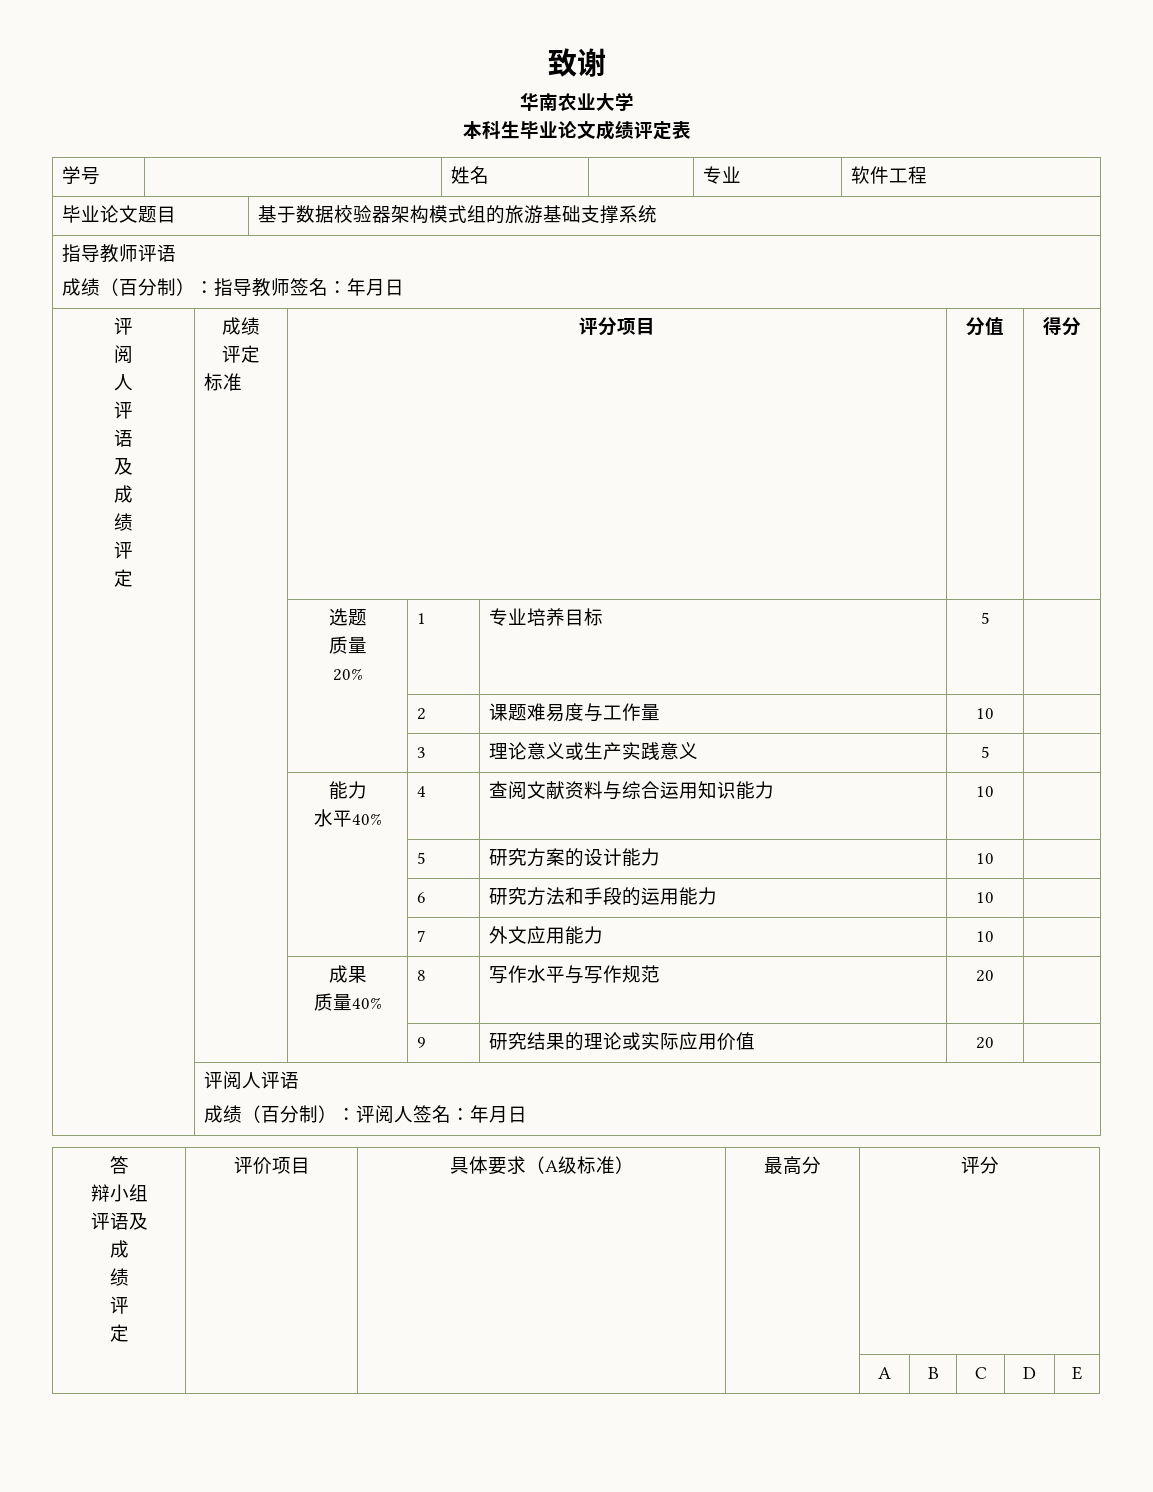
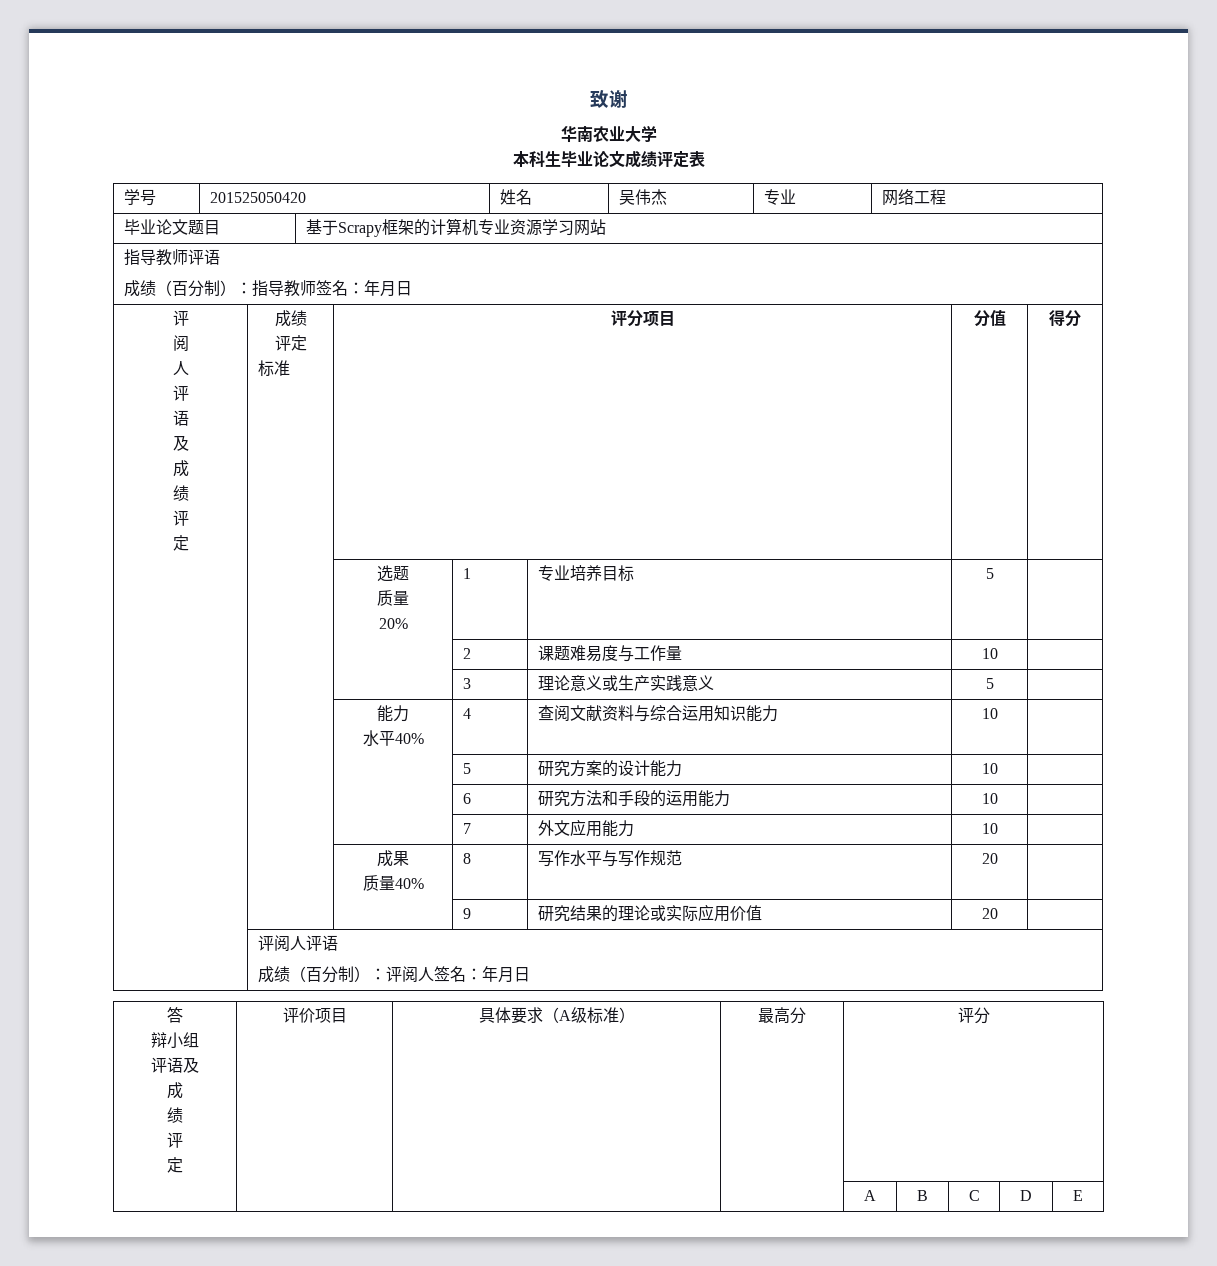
- 学号 | | 姓名 | | 专业 | 软件工程
+ 学号 | 201525050420 | 姓名 | 吴伟杰 | 专业 | 网络工程
- 毕业论文题目 | 基于数据校验器架构模式组的旅游基础支撑系统
+ 毕业论文题目 | 基于Scrapy框架的计算机专业资源学习网站

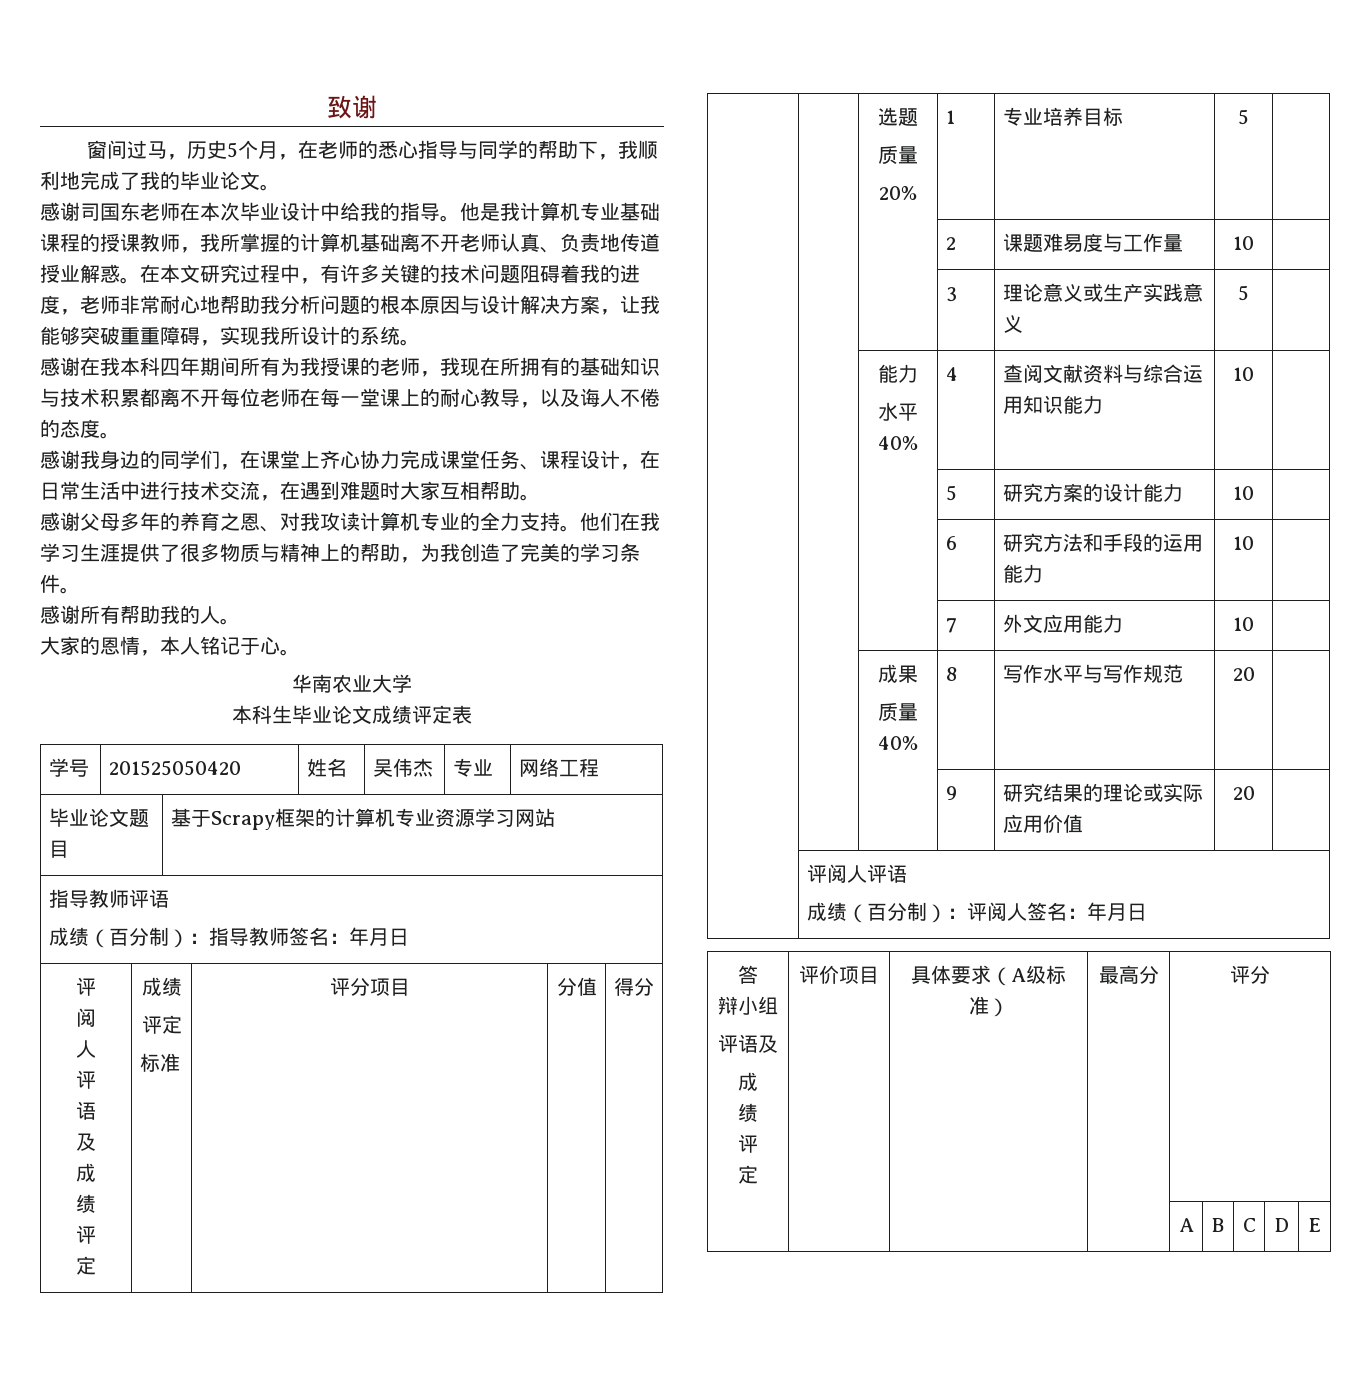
+ 窗间过马，历史5个月，在老师的悉心指导与同学的帮助下，我顺利地完成了我的毕业论文。
+ 感谢司国东老师在本次毕业设计中给我的指导。他是我计算机专业基础课程的授课教师，我所掌握的计算机基础离不开老师认真、负责地传道授业解惑。在本文研究过程中，有许多关键的技术问题阻碍着我的进度，老师非常耐心地帮助我分析问题的根本原因与设计解决方案，让我能够突破重重障碍，实现我所设计的系统。
+ 感谢在我本科四年期间所有为我授课的老师，我现在所拥有的基础知识与技术积累都离不开每位老师在每一堂课上的耐心教导，以及诲人不倦的态度。
+ 感谢我身边的同学们，在课堂上齐心协力完成课堂任务、课程设计，在日常生活中进行技术交流，在遇到难题时大家互相帮助。
+ 感谢父母多年的养育之恩、对我攻读计算机专业的全力支持。他们在我学习生涯提供了很多物质与精神上的帮助，为我创造了完美的学习条件。
+ 感谢所有帮助我的人。
+ 大家的恩情，本人铭记于心。

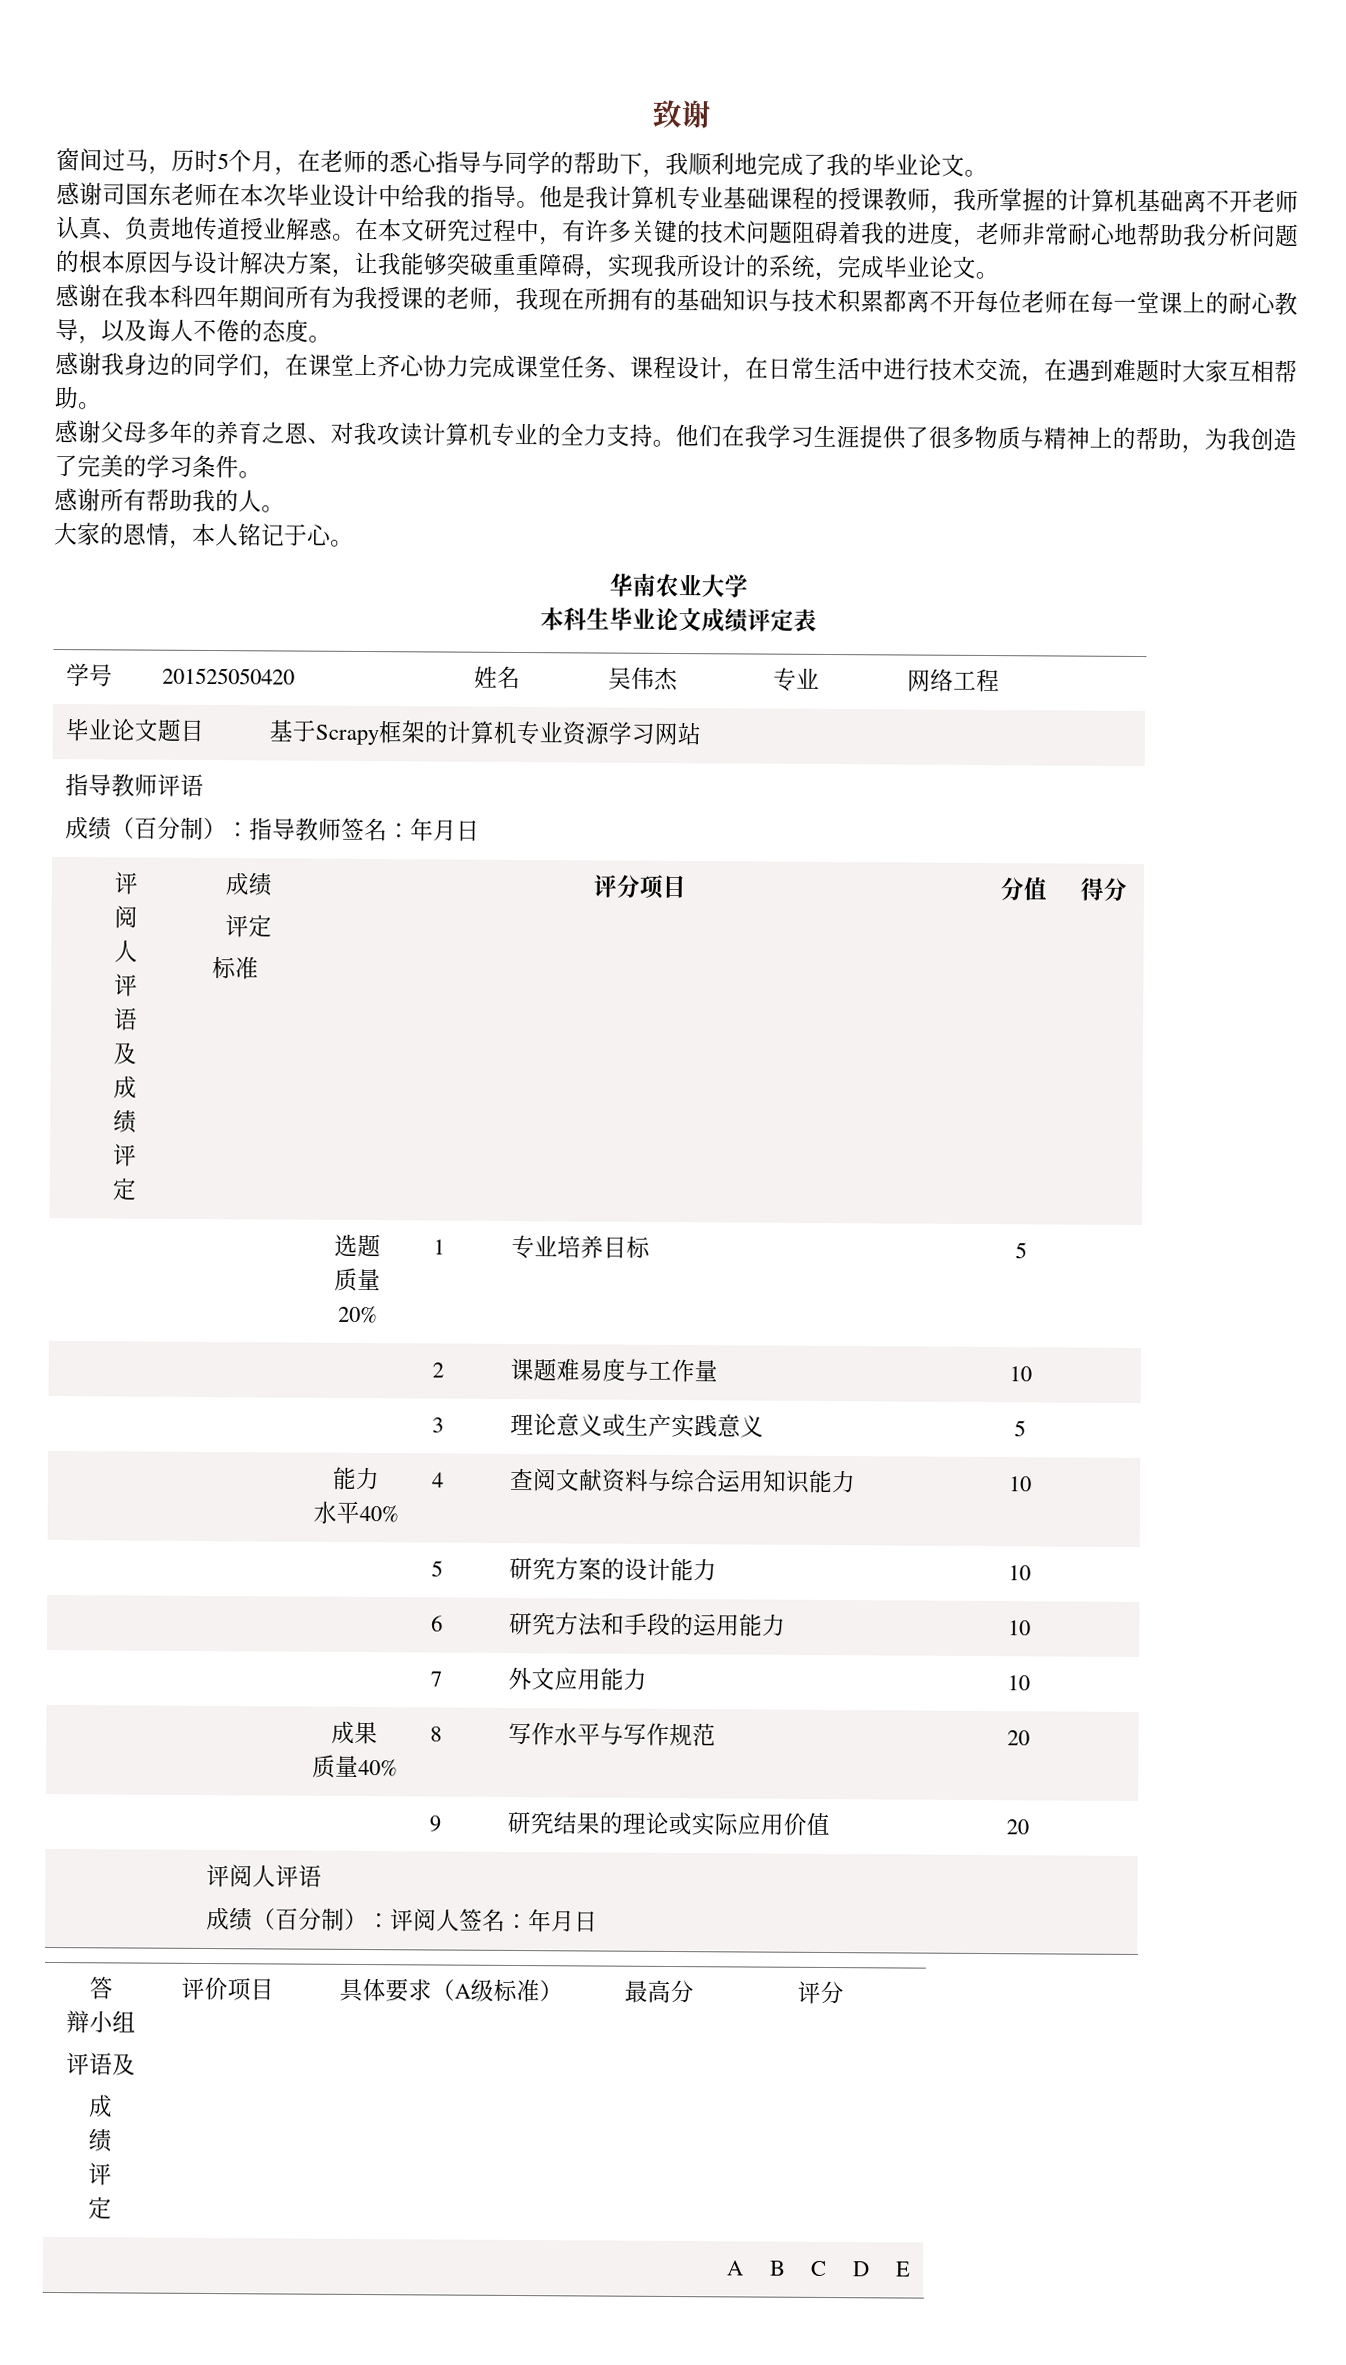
- 窗间过马，历史5个月，在老师的悉心指导与同学的帮助下，我顺利地完成了我的毕业论文。
+ 窗间过马，历时5个月，在老师的悉心指导与同学的帮助下，我顺利地完成了我的毕业论文。
- 在本文研究过程中，有许多关键的技术问题阻碍着我的进度，老师非常耐心地帮助我分析问题的根本原因与设计解决方案，让我能够突破重重障碍，实现我所设计的系统。
+ 在本文研究过程中，有许多关键的技术问题阻碍着我的进度，老师非常耐心地帮助我分析问题的根本原因与设计解决方案，让我能够突破重重障碍，实现我所设计的系统，完成毕业论文。

